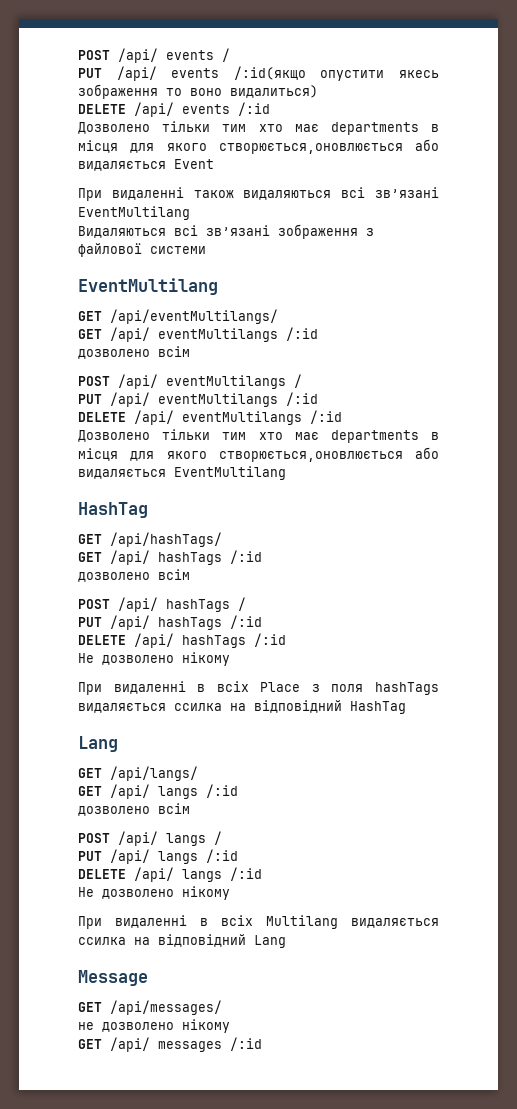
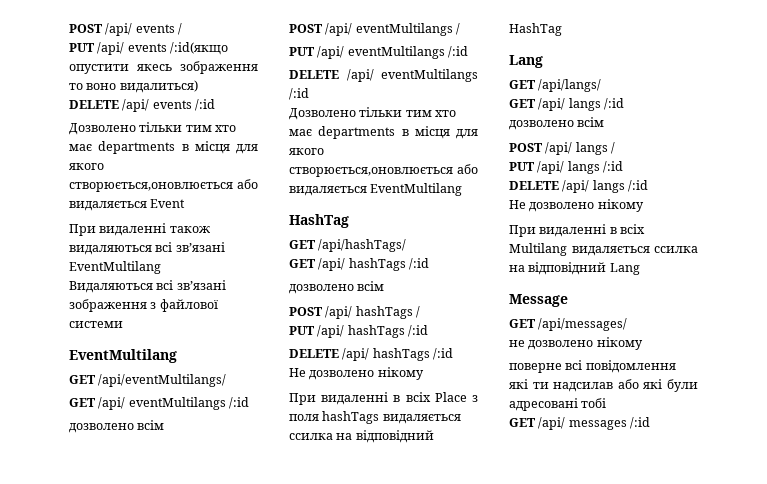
+ поверне всі повідомлення які ти надсилав або які були адресовані тобі

